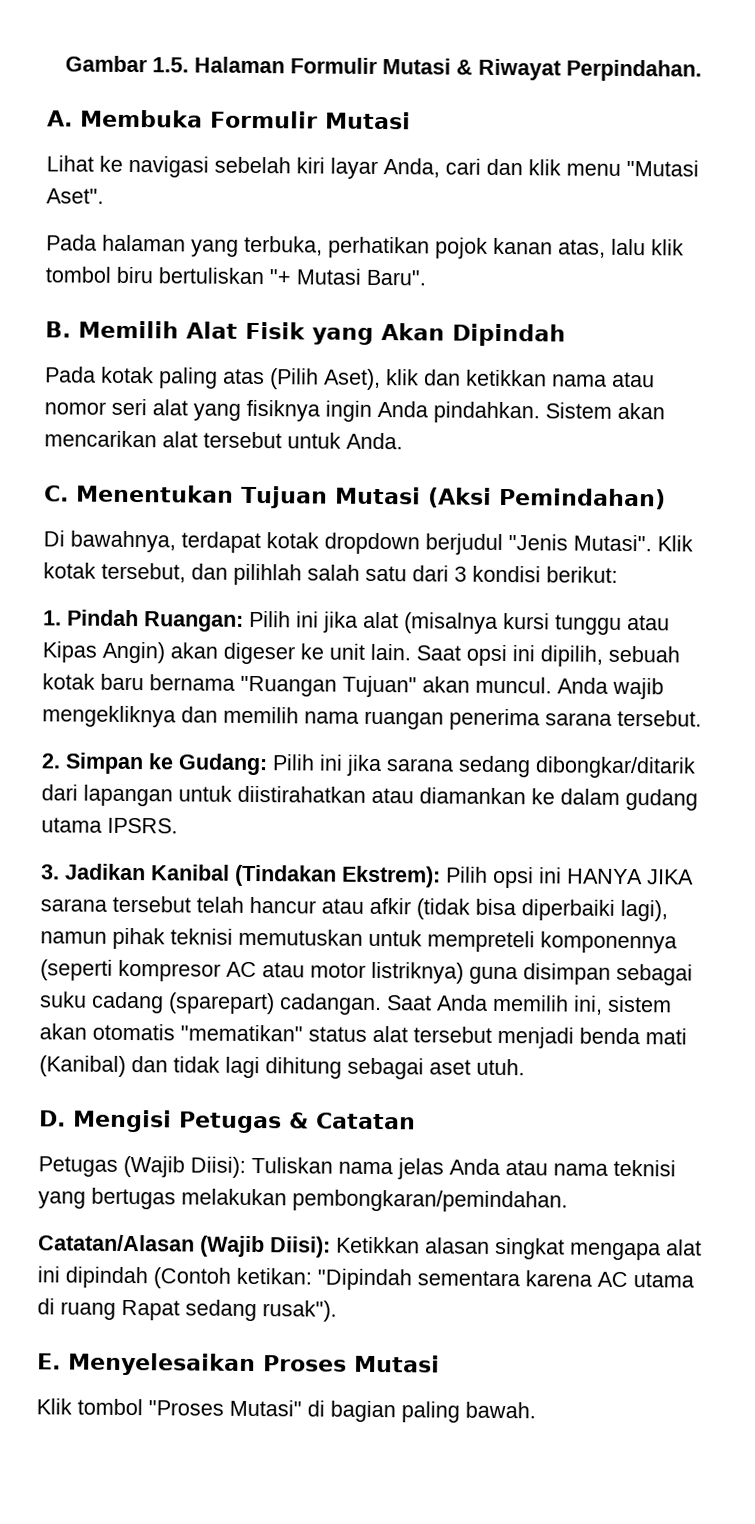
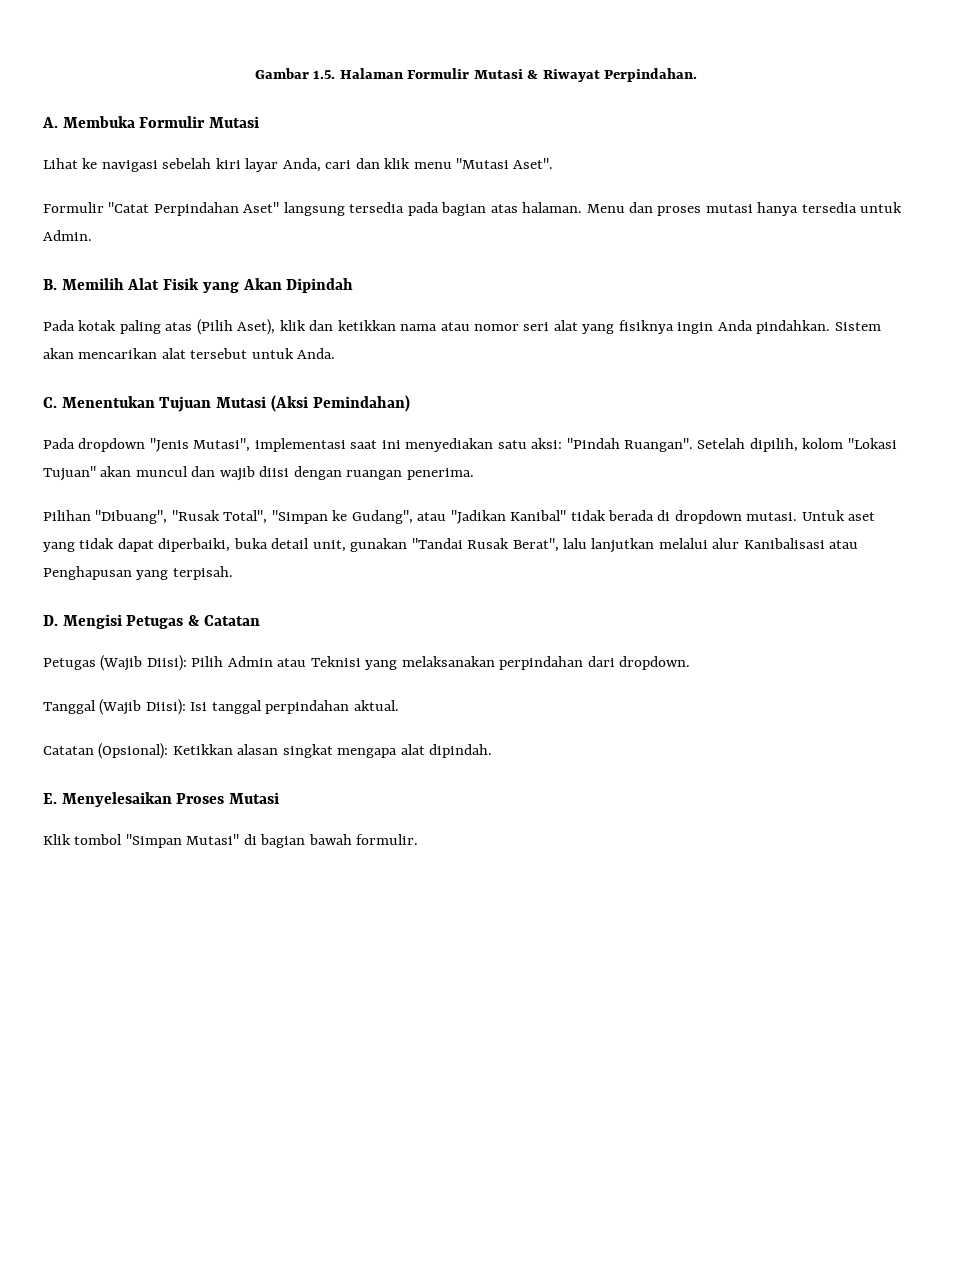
- Pada halaman yang terbuka, perhatikan pojok kanan atas, lalu klik tombol biru bertuliskan "+ Mutasi Baru".
+ Formulir "Catat Perpindahan Aset" langsung tersedia pada bagian atas halaman. Menu dan proses mutasi hanya tersedia untuk Admin.
- Di bawahnya, terdapat kotak dropdown berjudul "Jenis Mutasi". Klik kotak tersebut, dan pilihlah salah satu dari 3 kondisi berikut:
- 1. Pindah Ruangan: Pilih ini jika alat (misalnya kursi tunggu atau Kipas Angin) akan digeser ke unit lain. Saat opsi ini dipilih, sebuah kotak baru bernama "Ruangan Tujuan" akan muncul. Anda wajib mengekliknya dan memilih nama ruangan penerima sarana tersebut.
- 2. Simpan ke Gudang: Pilih ini jika sarana sedang dibongkar/ditarik dari lapangan untuk diistirahatkan atau diamankan ke dalam gudang utama IPSRS.
- 3. Jadikan Kanibal (Tindakan Ekstrem): Pilih opsi ini HANYA JIKA sarana tersebut telah hancur atau afkir (tidak bisa diperbaiki lagi), namun pihak teknisi memutuskan untuk mempreteli komponennya (seperti kompresor AC atau motor listriknya) guna disimpan sebagai suku cadang (sparepart) cadangan. Saat Anda memilih ini, sistem akan otomatis "mematikan" status alat tersebut menjadi benda mati (Kanibal) dan tidak lagi dihitung sebagai aset utuh.
+ Pada dropdown "Jenis Mutasi", implementasi saat ini menyediakan satu aksi: "Pindah Ruangan". Setelah dipilih, kolom "Lokasi Tujuan" akan muncul dan wajib diisi dengan ruangan penerima.
+ Pilihan "Dibuang", "Rusak Total", "Simpan ke Gudang", atau "Jadikan Kanibal" tidak berada di dropdown mutasi. Untuk aset yang tidak dapat diperbaiki, buka detail unit, gunakan "Tandai Rusak Berat", lalu lanjutkan melalui alur Kanibalisasi atau Penghapusan yang terpisah.
- Petugas (Wajib Diisi): Tuliskan nama jelas Anda atau nama teknisi yang bertugas melakukan pembongkaran/pemindahan.
- Catatan/Alasan (Wajib Diisi): Ketikkan alasan singkat mengapa alat ini dipindah (Contoh ketikan: "Dipindah sementara karena AC utama di ruang Rapat sedang rusak").
+ Petugas (Wajib Diisi): Pilih Admin atau Teknisi yang melaksanakan perpindahan dari dropdown.
+ Tanggal (Wajib Diisi): Isi tanggal perpindahan aktual.
+ Catatan (Opsional): Ketikkan alasan singkat mengapa alat dipindah.
- Klik tombol "Proses Mutasi" di bagian paling bawah.
+ Klik tombol "Simpan Mutasi" di bagian bawah formulir.

